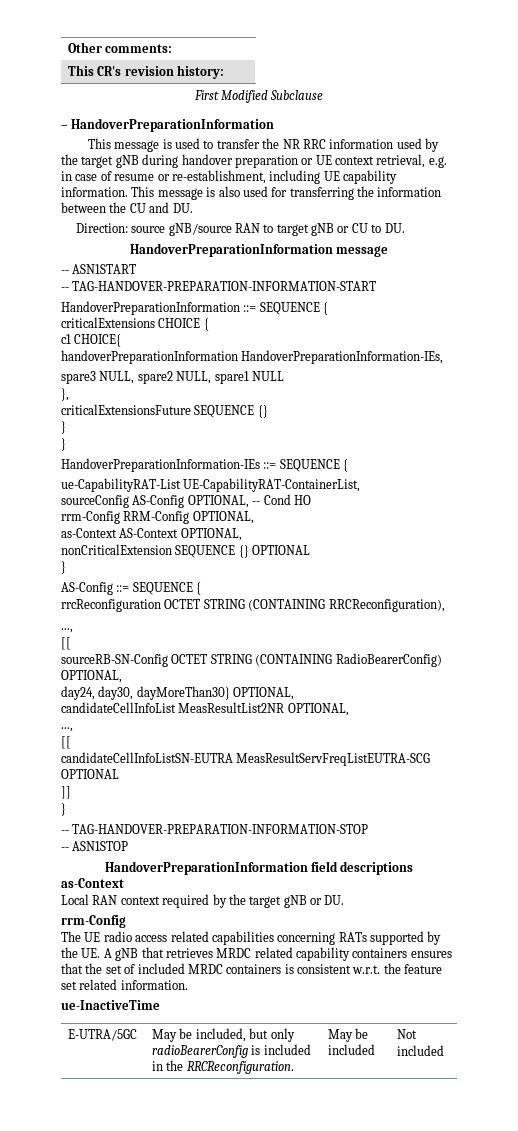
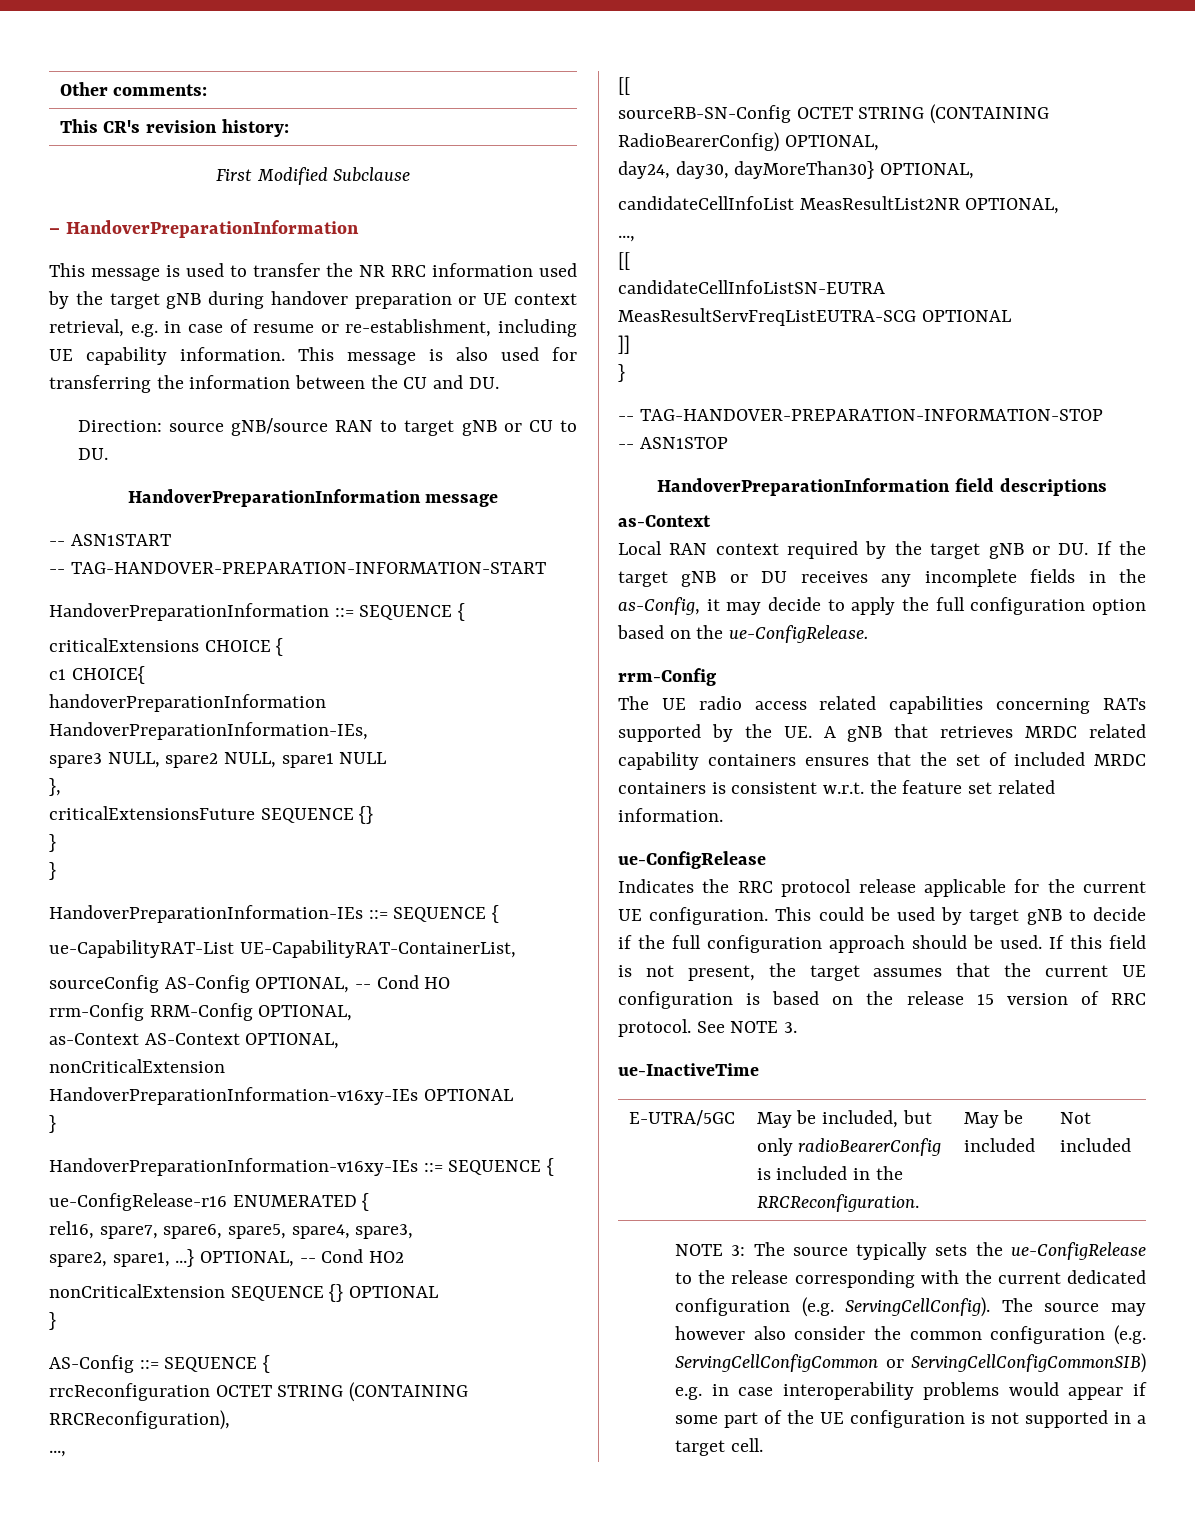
+ nonCriticalExtension HandoverPreparationInformation-v16xy-IEs OPTIONAL
+ }
+ HandoverPreparationInformation-v16xy-IEs ::= SEQUENCE {
+ ue-ConfigRelease-r16 ENUMERATED {
+ rel16, spare7, spare6, spare5, spare4, spare3,
+ spare2, spare1, ...} OPTIONAL, -- Cond HO2
- Local RAN context required by the target gNB or DU.
+ Local RAN context required by the target gNB or DU. If the target gNB or DU receives any incomplete fields in the as-Config, it may decide to apply the full configuration option based on the ue-ConfigRelease.
  The UE radio access related capabilities concerning RATs supported by the UE. A gNB that retrieves MRDC related capability containers ensures that the set of included MRDC containers is consistent w.r.t. the feature set related information.
+ ue-ConfigRelease
+ Indicates the RRC protocol release applicable for the current UE configuration. This could be used by target gNB to decide if the full configuration approach should be used. If this field is not present, the target assumes that the current UE configuration is based on the release 15 version of RRC protocol. See NOTE 3.
+ NOTE 3: The source typically sets the ue-ConfigRelease to the release corresponding with the current dedicated configuration (e.g. ServingCellConfig). The source may however also consider the common configuration (e.g. ServingCellConfigCommon or ServingCellConfigCommonSIB) e.g. in case interoperability problems would appear if some part of the UE configuration is not supported in a target cell.

